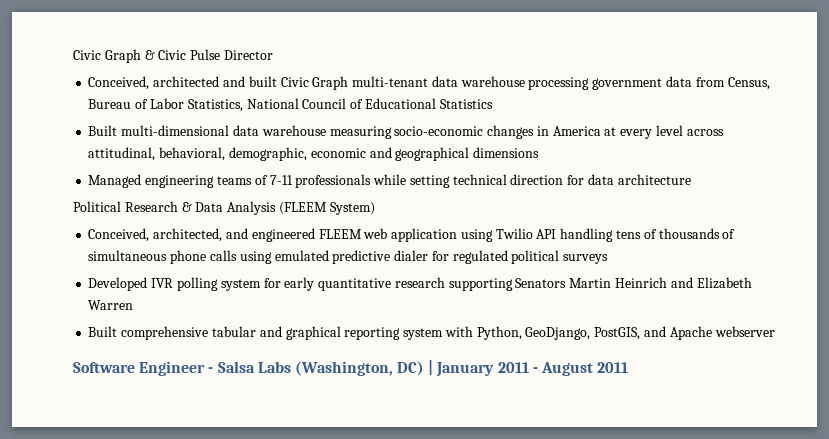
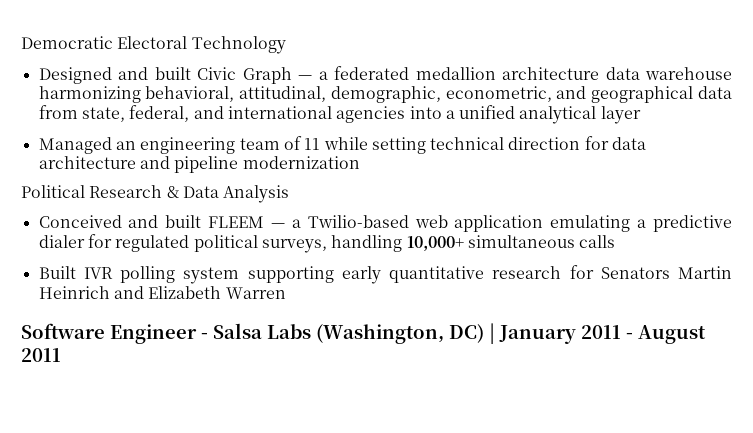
- Civic Graph & Civic Pulse Director
- Conceived, architected and built Civic Graph multi-tenant data warehouse processing government data from Census, Bureau of Labor Statistics, National Council of Educational Statistics
- Built multi-dimensional data warehouse measuring socio-economic changes in America at every level across attitudinal, behavioral, demographic, economic and geographical dimensions
- Managed engineering teams of 7-11 professionals while setting technical direction for data architecture
+ Democratic Electoral Technology
+ Designed and built Civic Graph — a federated medallion architecture data warehouse harmonizing behavioral, attitudinal, demographic, econometric, and geographical data from state, federal, and international agencies into a unified analytical layer
+ Managed an engineering team of 11 while setting technical direction for data architecture and pipeline modernization
- Political Research & Data Analysis (FLEEM System)
- Conceived, architected, and engineered FLEEM web application using Twilio API handling tens of thousands of simultaneous phone calls using emulated predictive dialer for regulated political surveys
- Developed IVR polling system for early quantitative research supporting Senators Martin Heinrich and Elizabeth Warren
+ Political Research & Data Analysis
+ Conceived and built FLEEM — a Twilio-based web application emulating a predictive dialer for regulated political surveys, handling 10,000+ simultaneous calls
+ Built IVR polling system supporting early quantitative research for Senators Martin Heinrich and Elizabeth Warren
- Built comprehensive tabular and graphical reporting system with Python, GeoDjango, PostGIS, and Apache webserver

